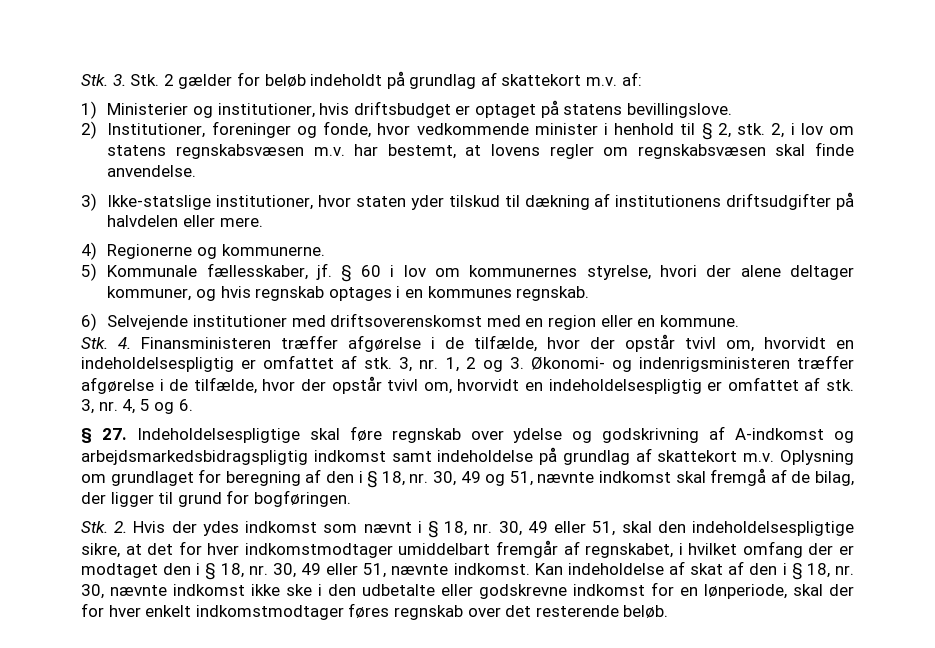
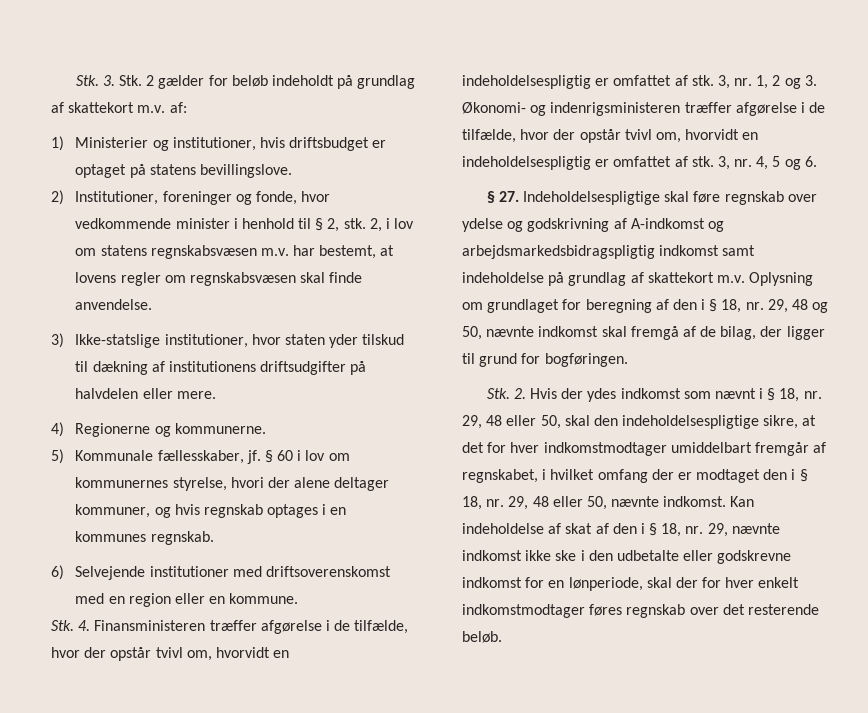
- § 27. Indeholdelsespligtige skal føre regnskab over ydelse og godskrivning af A-indkomst og arbejdsmarkedsbidragspligtig indkomst samt indeholdelse på grundlag af skattekort m.v. Oplysning om grundlaget for beregning af den i § 18, nr. 30, 49 og 51, nævnte indkomst skal fremgå af de bilag, der ligger til grund for bogføringen.
+ § 27. Indeholdelsespligtige skal føre regnskab over ydelse og godskrivning af A-indkomst og arbejdsmarkedsbidragspligtig indkomst samt indeholdelse på grundlag af skattekort m.v. Oplysning om grundlaget for beregning af den i § 18, nr. 29, 48 og 50, nævnte indkomst skal fremgå af de bilag, der ligger til grund for bogføringen.
- Stk. 2. Hvis der ydes indkomst som nævnt i § 18, nr. 30, 49 eller 51, skal den indeholdelsespligtige sikre, at det for hver indkomstmodtager umiddelbart fremgår af regnskabet, i hvilket omfang der er modtaget den i § 18, nr. 30, 49 eller 51, nævnte indkomst.
+ Stk. 2. Hvis der ydes indkomst som nævnt i § 18, nr. 29, 48 eller 50, skal den indeholdelsespligtige sikre, at det for hver indkomstmodtager umiddelbart fremgår af regnskabet, i hvilket omfang der er modtaget den i § 18, nr. 29, 48 eller 50, nævnte indkomst.
- Kan indeholdelse af skat af den i § 18, nr. 30, nævnte indkomst ikke ske i den udbetalte eller godskrevne indkomst for en lønperiode, skal der for hver enkelt indkomstmodtager føres regnskab over det resterende beløb.
+ Kan indeholdelse af skat af den i § 18, nr. 29, nævnte indkomst ikke ske i den udbetalte eller godskrevne indkomst for en lønperiode, skal der for hver enkelt indkomstmodtager føres regnskab over det resterende beløb.

